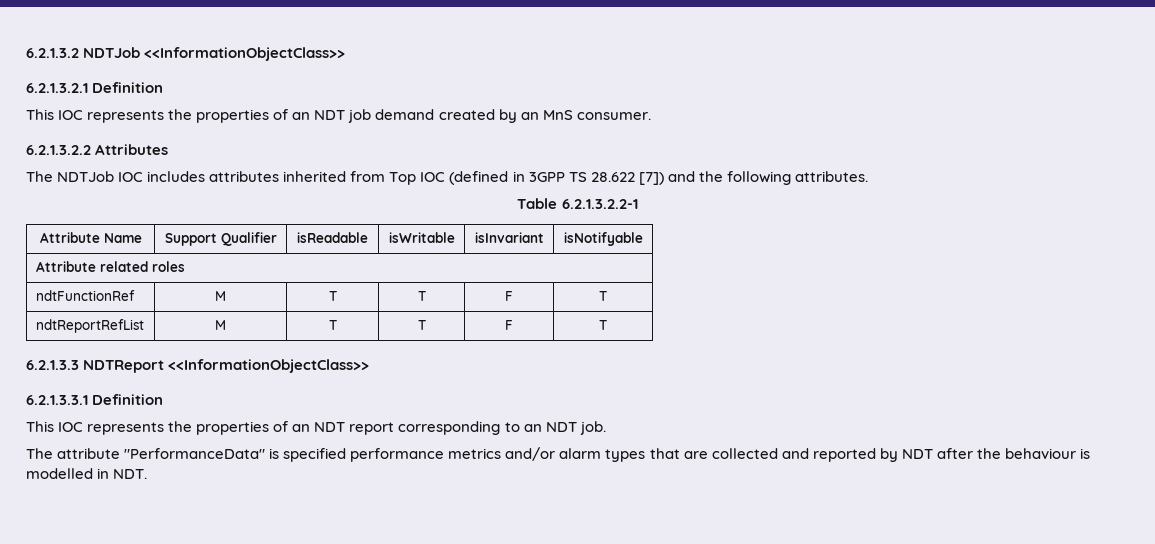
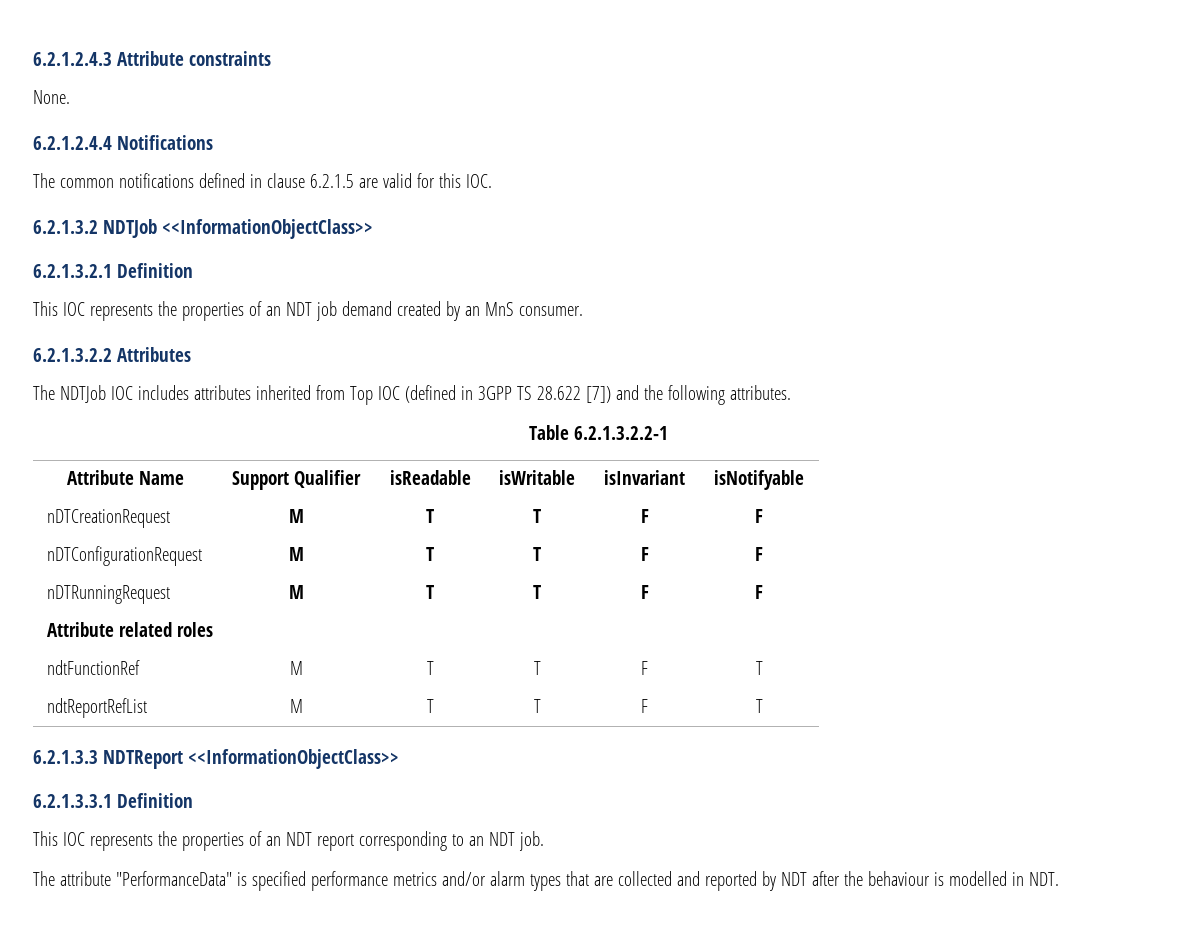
+ 6.2.1.2.4.3 Attribute constraints
+ None.
+ 6.2.1.2.4.4 Notifications
+ The common notifications defined in clause 6.2.1.5 are valid for this IOC.
+ nDTCreationRequest | M | T | T | F | F
+ nDTConfigurationRequest | M | T | T | F | F
+ nDTRunningRequest | M | T | T | F | F

